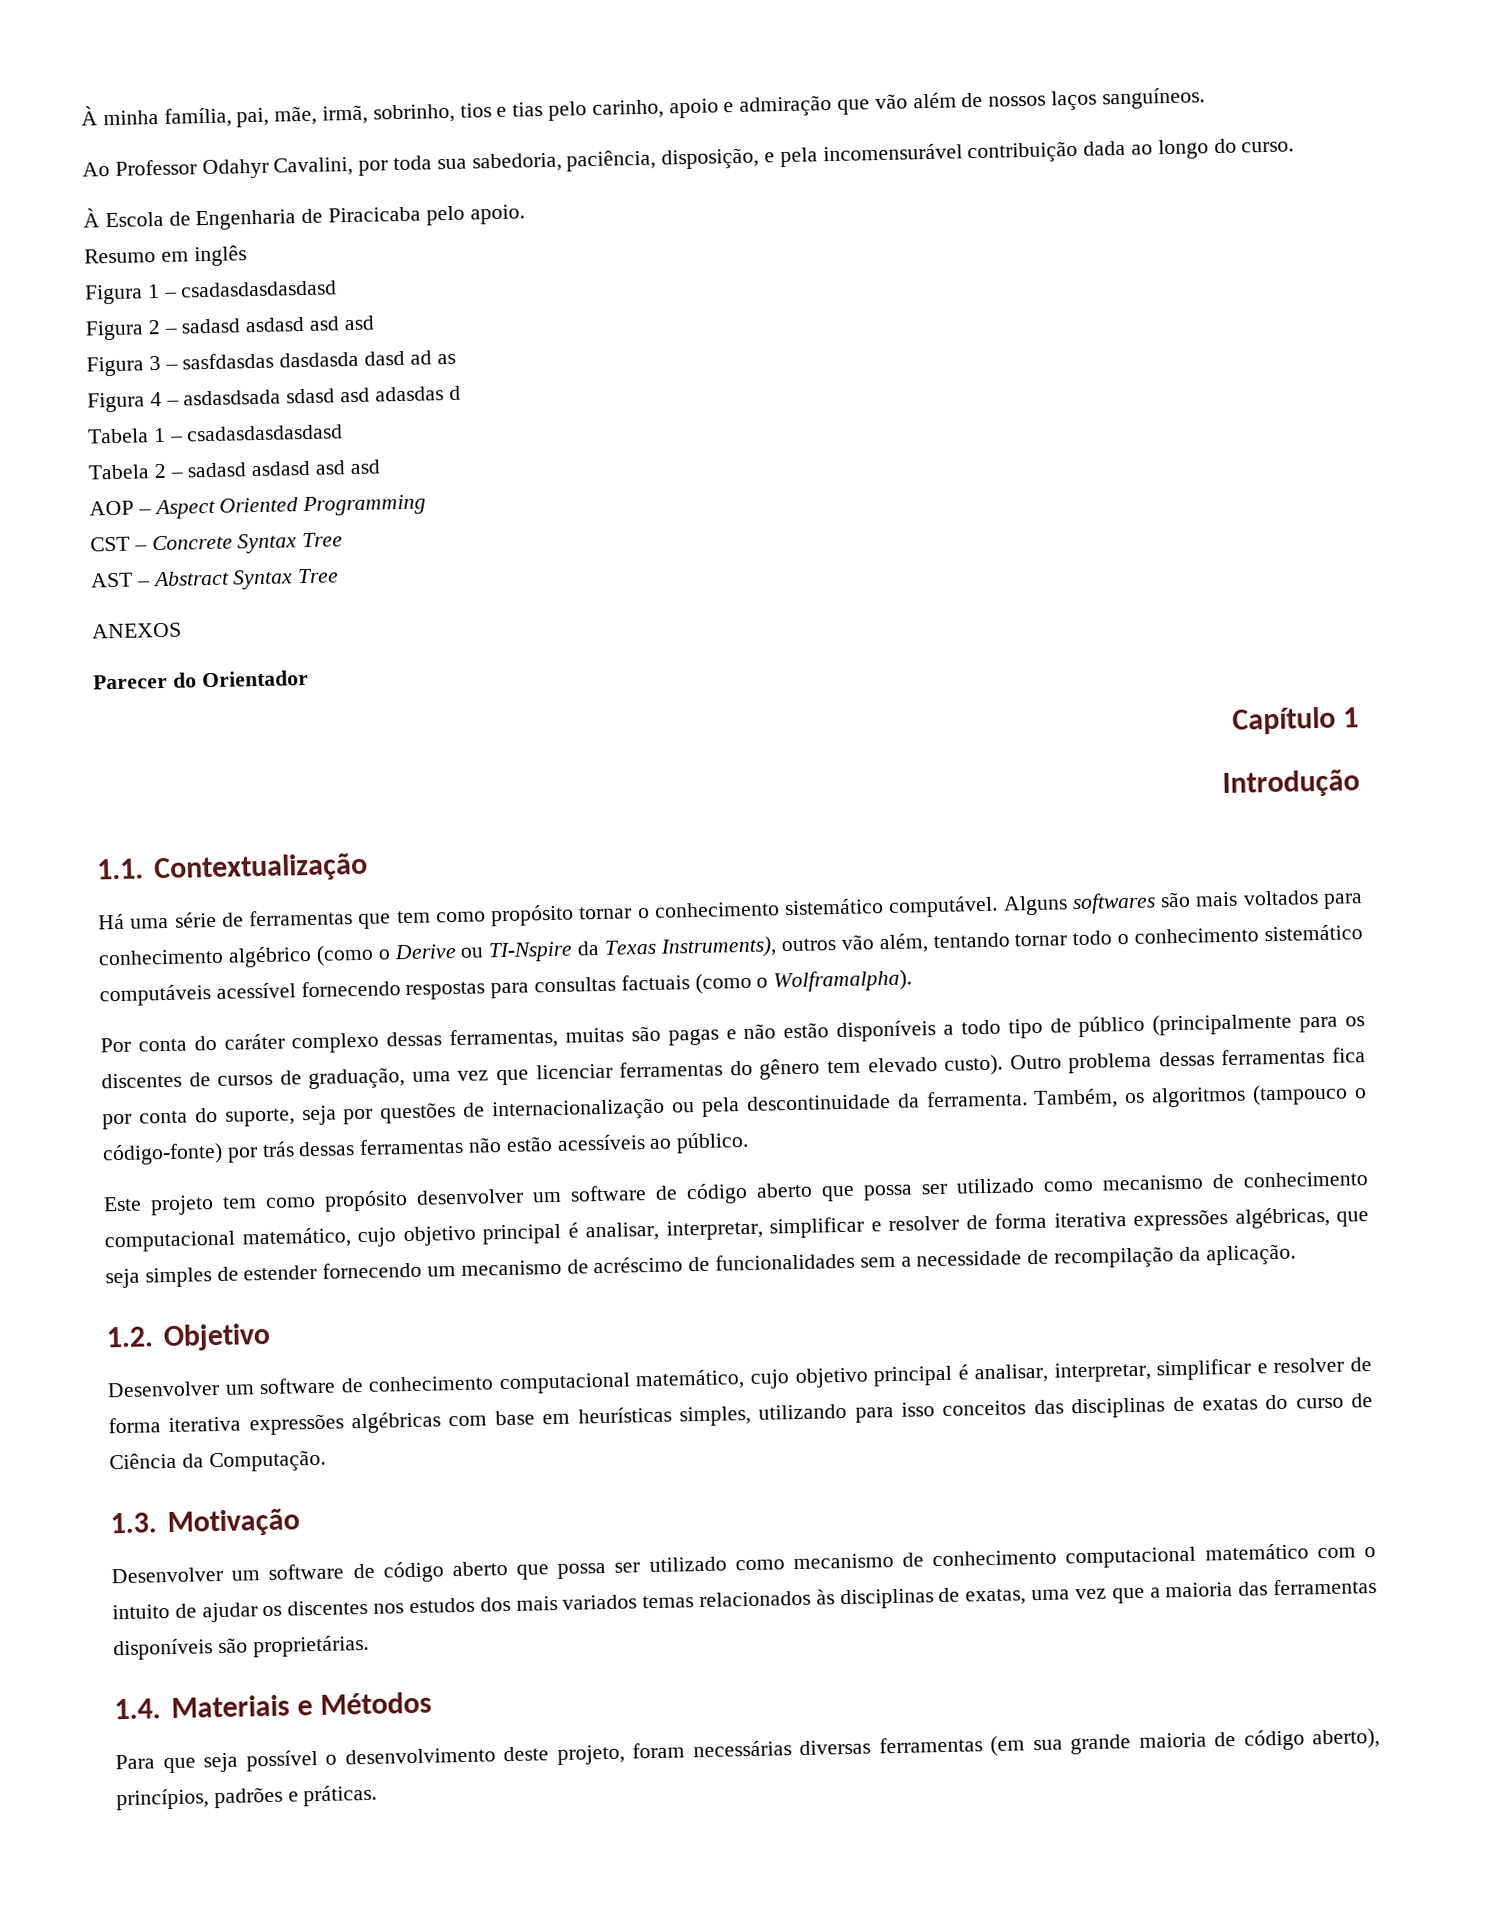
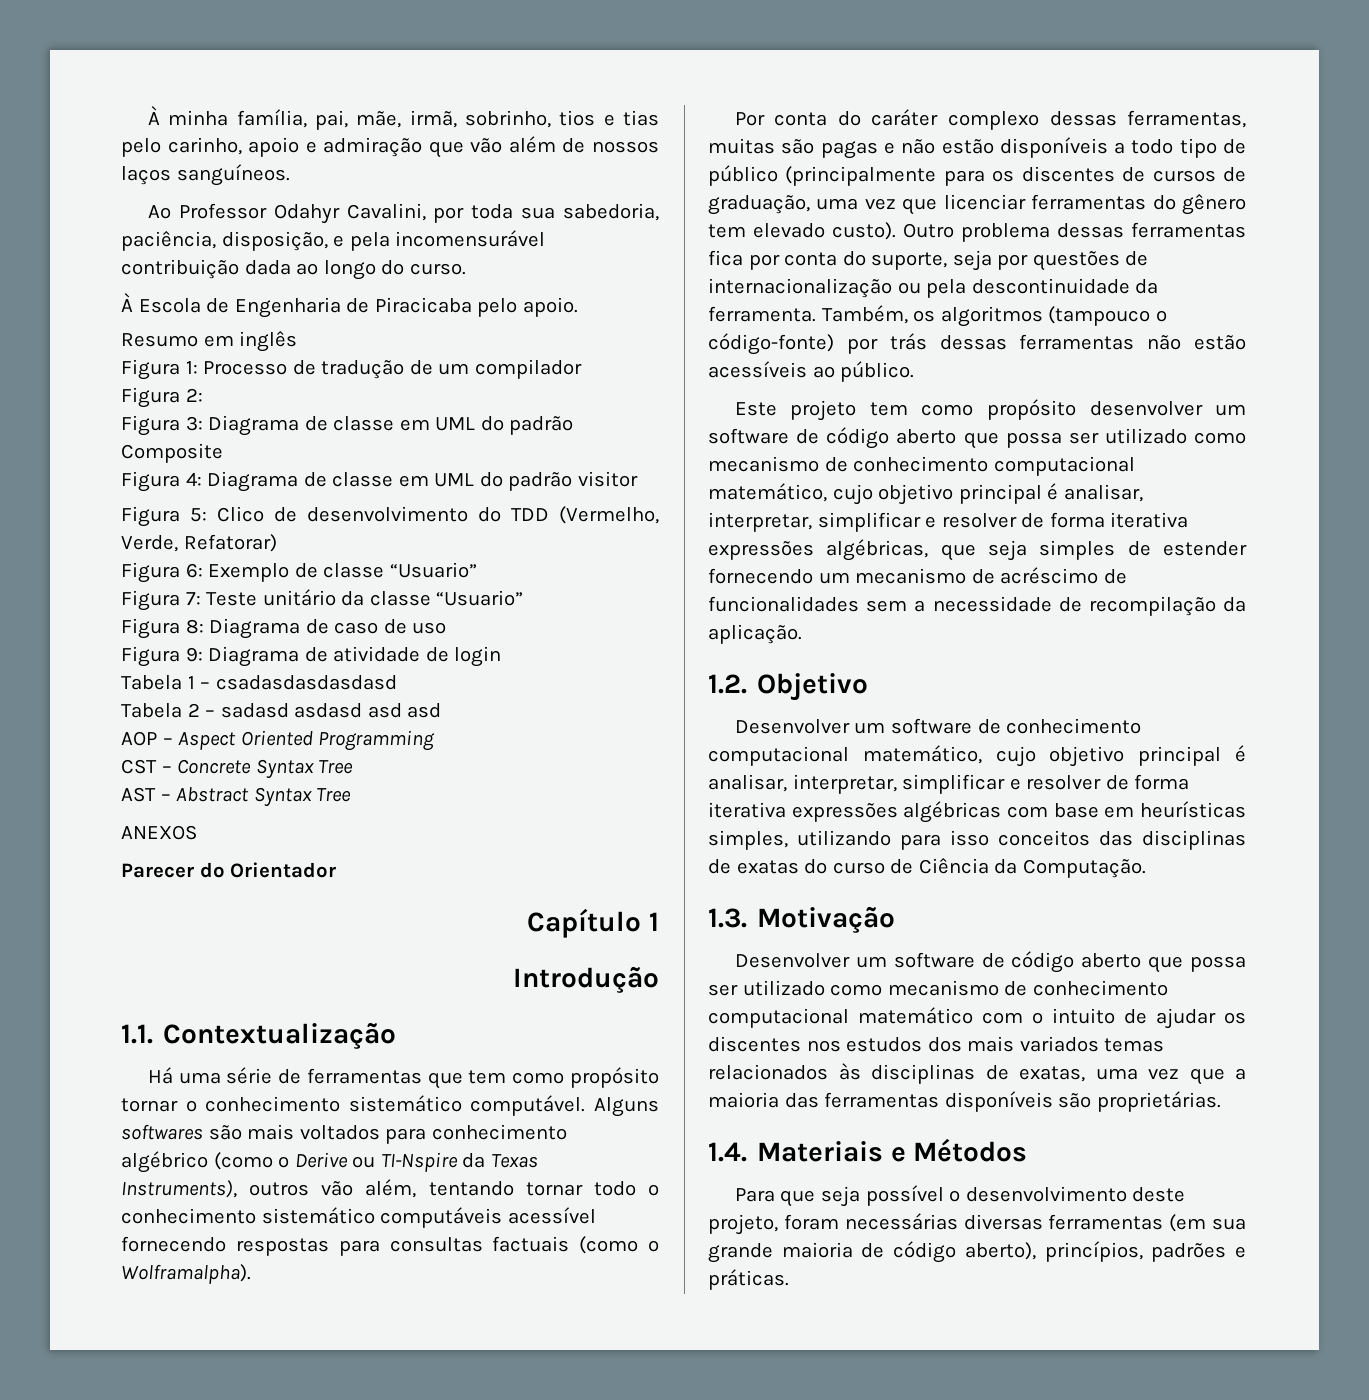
- Figura 1 – csadasdasdasdasd
- Figura 2 – sadasd asdasd asd asd
- Figura 3 – sasfdasdas dasdasda dasd ad as
- Figura 4 – asdasdsada sdasd asd adasdas d
+ Figura 1: Processo de tradução de um compilador
+ Figura 2:
+ Figura 3: Diagrama de classe em UML do padrão Composite
+ Figura 4: Diagrama de classe em UML do padrão visitor
+ Figura 5: Clico de desenvolvimento do TDD (Vermelho, Verde, Refatorar)
+ Figura 6: Exemplo de classe “Usuario”
+ Figura 7: Teste unitário da classe “Usuario”
+ Figura 8: Diagrama de caso de uso
+ Figura 9: Diagrama de atividade de login

